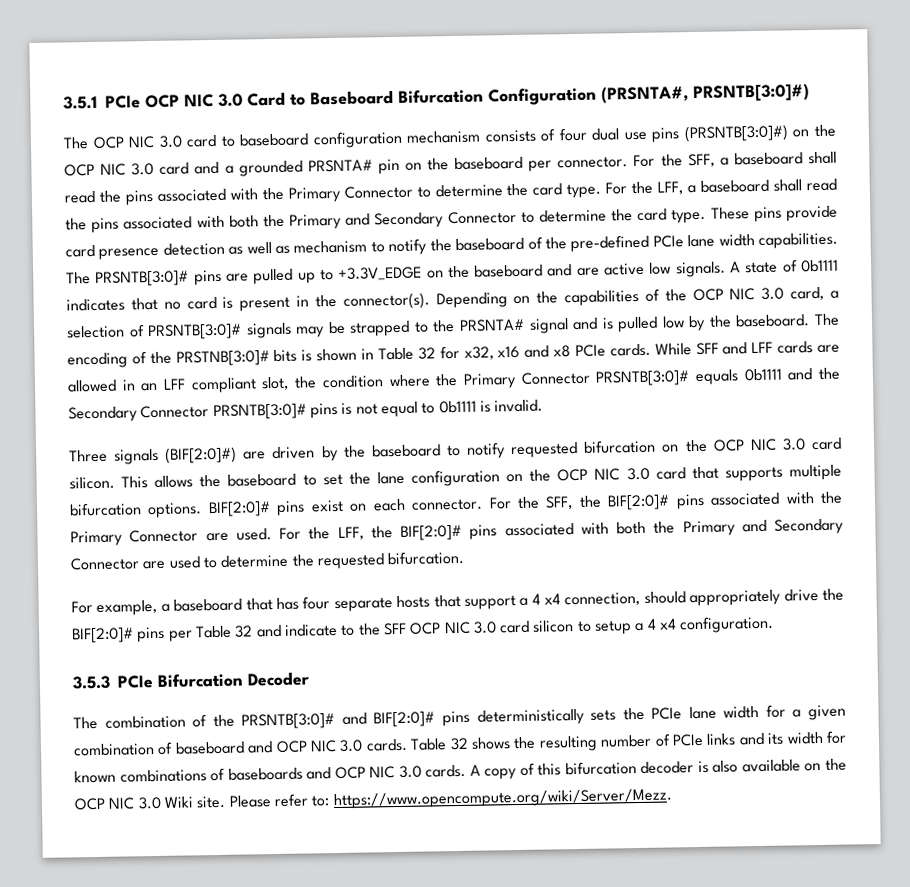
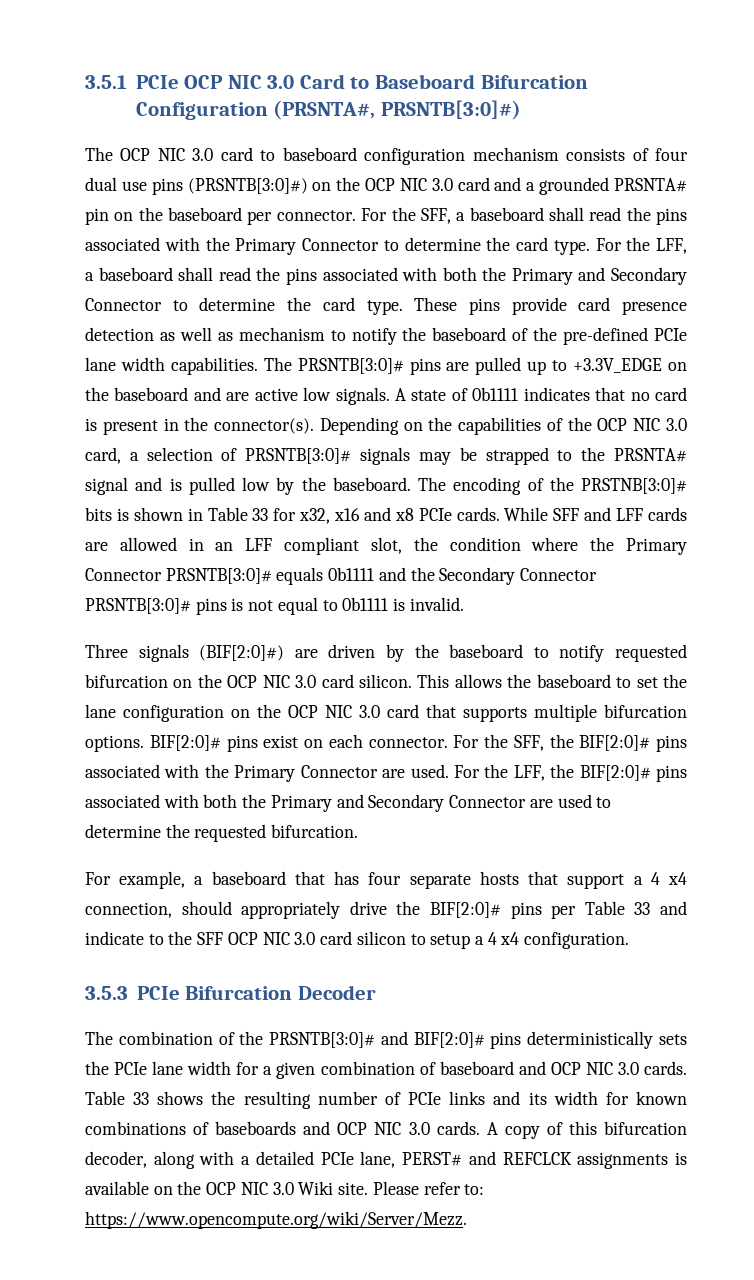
- The encoding of the PRSTNB[3:0]# bits is shown in Table 32 for x32, x16 and x8 PCIe cards.
+ The encoding of the PRSTNB[3:0]# bits is shown in Table 33 for x32, x16 and x8 PCIe cards.
- For example, a baseboard that has four separate hosts that support a 4 x4 connection, should appropriately drive the BIF[2:0]# pins per Table 32 and indicate to the SFF OCP NIC 3.0 card silicon to setup a 4 x4 configuration.
+ For example, a baseboard that has four separate hosts that support a 4 x4 connection, should appropriately drive the BIF[2:0]# pins per Table 33 and indicate to the SFF OCP NIC 3.0 card silicon to setup a 4 x4 configuration.
- Table 32 shows the resulting number of PCIe links and its width for known combinations of baseboards and OCP NIC 3.0 cards.
+ Table 33 shows the resulting number of PCIe links and its width for known combinations of baseboards and OCP NIC 3.0 cards.
- A copy of this bifurcation decoder is also available on the OCP NIC 3.0 Wiki site.
+ A copy of this bifurcation decoder, along with a detailed PCIe lane, PERST# and REFCLCK assignments is available on the OCP NIC 3.0 Wiki site.

